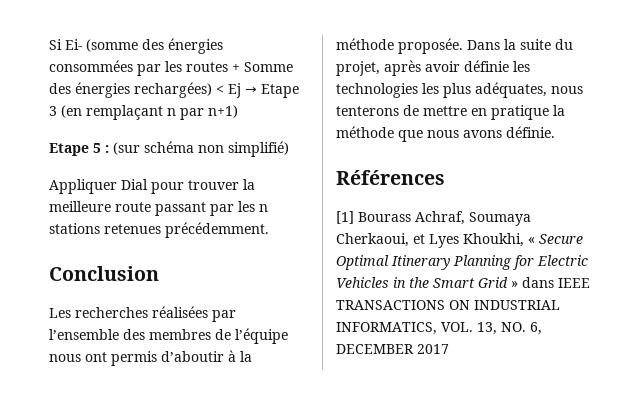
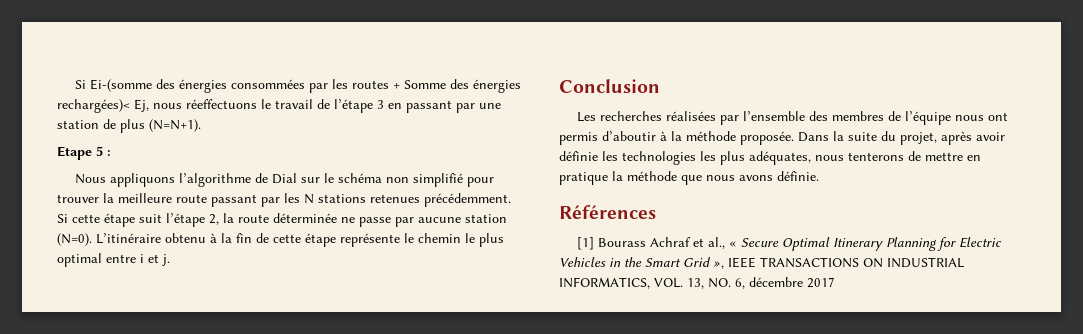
- Si Ei- (somme des énergies consommées par les routes + Somme des énergies rechargées) < Ej → Etape 3 (en remplaçant n par n+1)
- Etape 5 : (sur schéma non simplifié)
- Appliquer Dial pour trouver la meilleure route passant par les n stations retenues précédemment.
+ Si Ei-(somme des énergies consommées par les routes + Somme des énergies rechargées)< Ej, nous réeffectuons le travail de l’étape 3 en passant par une station de plus (N=N+1).
+ Etape 5 :
+ Nous appliquons l’algorithme de Dial sur le schéma non simplifié pour trouver la meilleure route passant par les N stations retenues précédemment. Si cette étape suit l’étape 2, la route déterminée ne passe par aucune station (N=0). L’itinéraire obtenu à la fin de cette étape représente le chemin le plus optimal entre i et j.
- [1] Bourass Achraf, Soumaya Cherkaoui, et Lyes Khoukhi, « Secure Optimal Itinerary Planning for Electric Vehicles in the Smart Grid » dans IEEE TRANSACTIONS ON INDUSTRIAL INFORMATICS, VOL. 13, NO. 6, DECEMBER 2017
+ [1] Bourass Achraf et al., « Secure Optimal Itinerary Planning for Electric Vehicles in the Smart Grid », IEEE TRANSACTIONS ON INDUSTRIAL INFORMATICS, VOL. 13, NO. 6, décembre 2017

